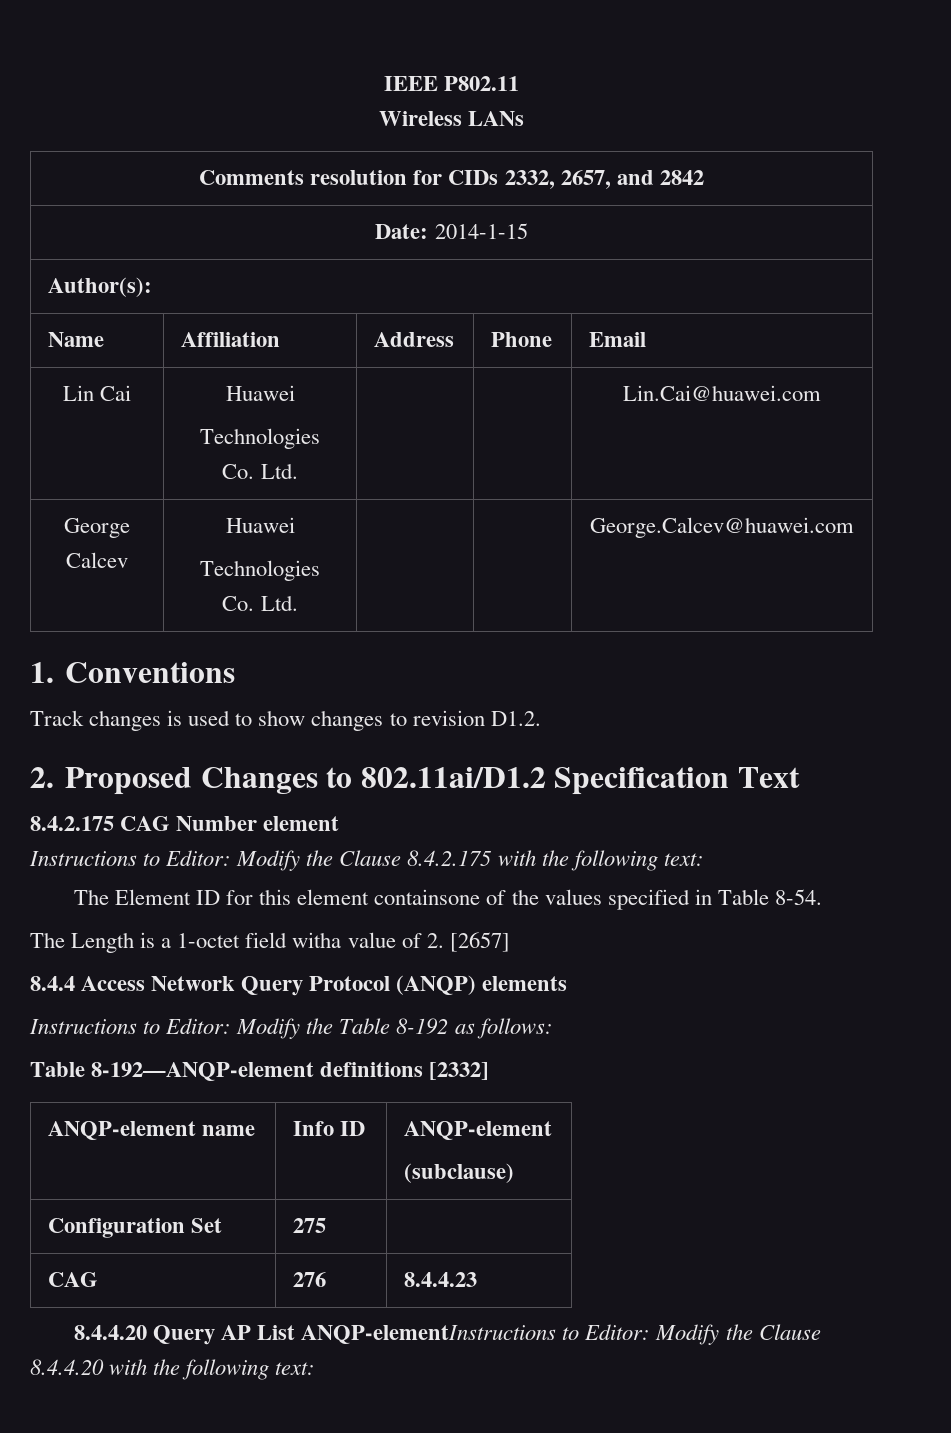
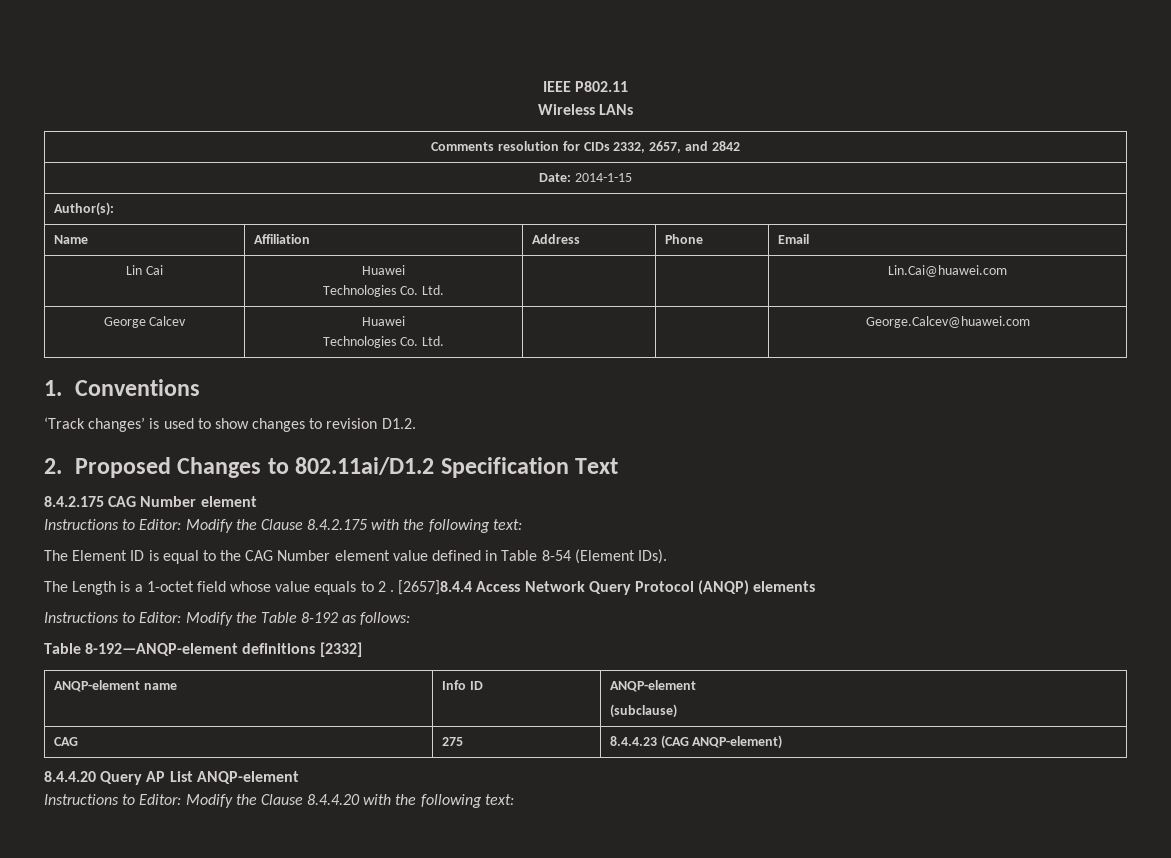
- Track changes is used to show changes to revision D1.2.
+ ‘Track changes’ is used to show changes to revision D1.2.
- The Element ID for this element containsone of the values specified in Table 8-54.
+ The Element ID is equal to the CAG Number element value defined in Table 8-54 (Element IDs).
- The Length is a 1-octet field witha value of 2. [2657]
- 8.4.4 Access Network Query Protocol (ANQP) elements
+ The Length is a 1-octet field whose value equals to 2 . [2657]8.4.4 Access Network Query Protocol (ANQP) elements
- Configuration Set | 275 |
- CAG | 276 | 8.4.4.23
+ CAG | 275 | 8.4.4.23 (CAG ANQP-element)
- 8.4.4.20 Query AP List ANQP-elementInstructions to Editor: Modify the Clause 8.4.4.20 with the following text:
+ 8.4.4.20 Query AP List ANQP-element
+ Instructions to Editor: Modify the Clause 8.4.4.20 with the following text:

